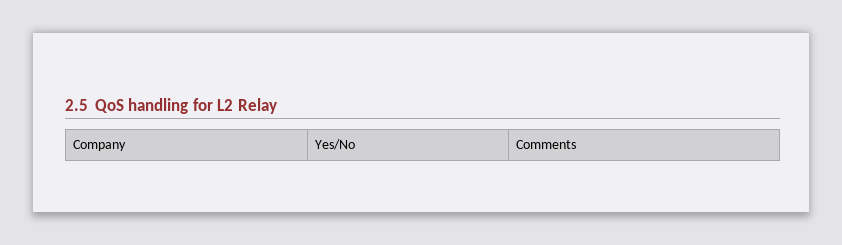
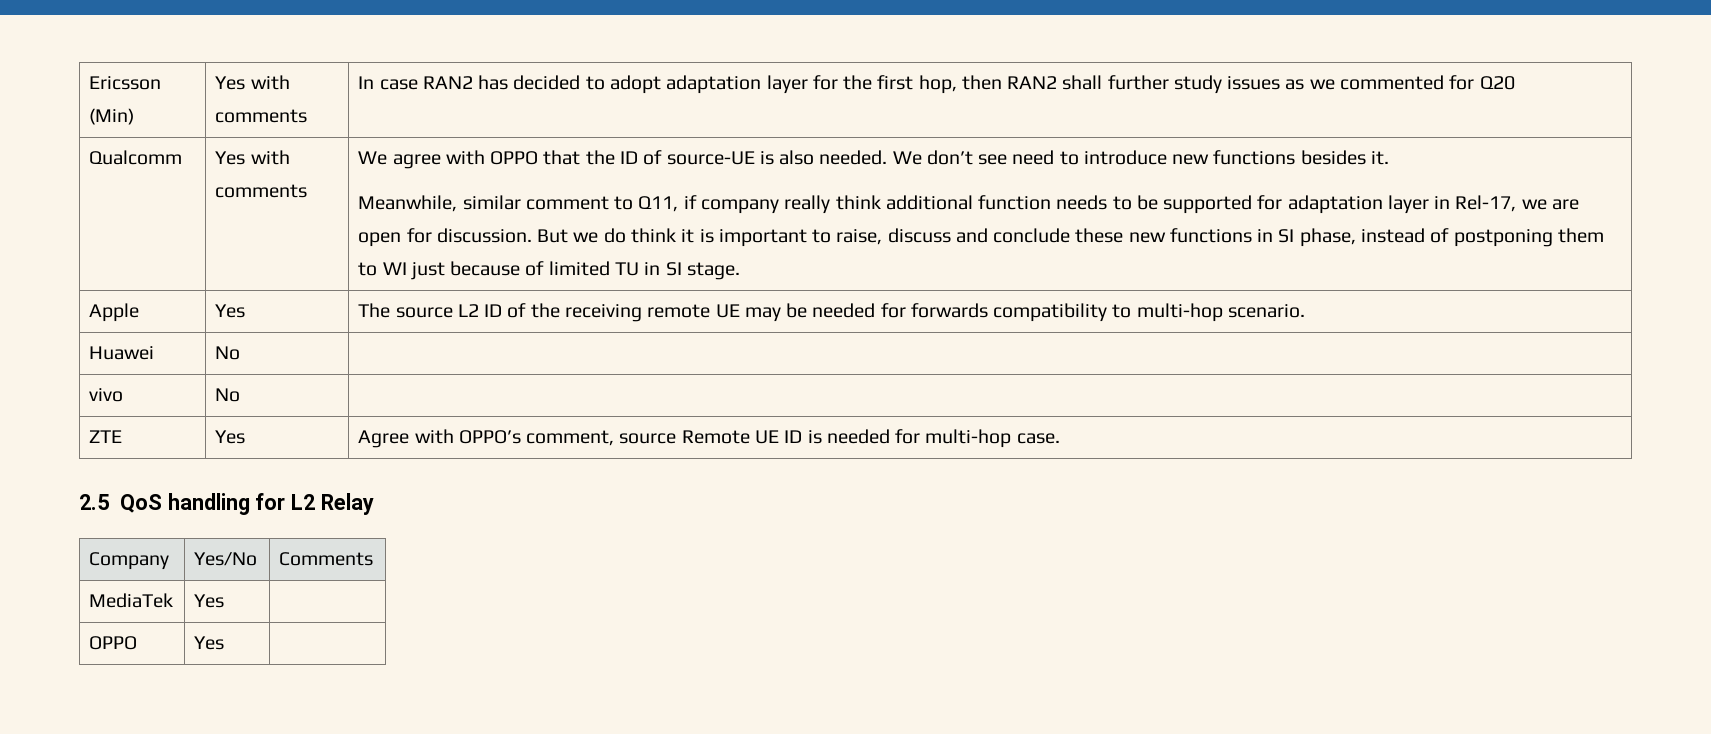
+ Ericsson (Min) | Yes with comments | In case RAN2 has decided to adopt adaptation layer for the first hop, then RAN2 shall further study issues as we commented for Q20
+ Qualcomm | Yes with comments | We agree with OPPO that the ID of source-UE is also needed. We don’t see need to introduce new functions besides it.
+ Meanwhile, similar comment to Q11, if company really think additional function needs to be supported for adaptation layer in Rel-17, we are open for discussion. But we do think it is important to raise, discuss and conclude these new functions in SI phase, instead of postponing them to WI just because of limited TU in SI stage.
+ Apple | Yes | The source L2 ID of the receiving remote UE may be needed for forwards compatibility to multi-hop scenario.
+ Huawei | No |
+ vivo | No |
+ ZTE | Yes | Agree with OPPO’s comment, source Remote UE ID is needed for multi-hop case.
+ MediaTek | Yes |
+ OPPO | Yes |

